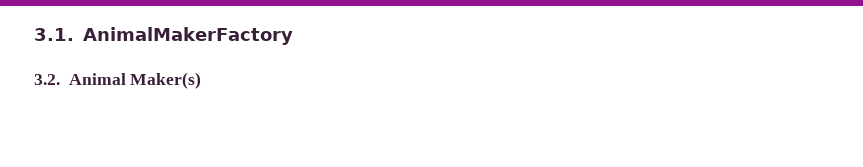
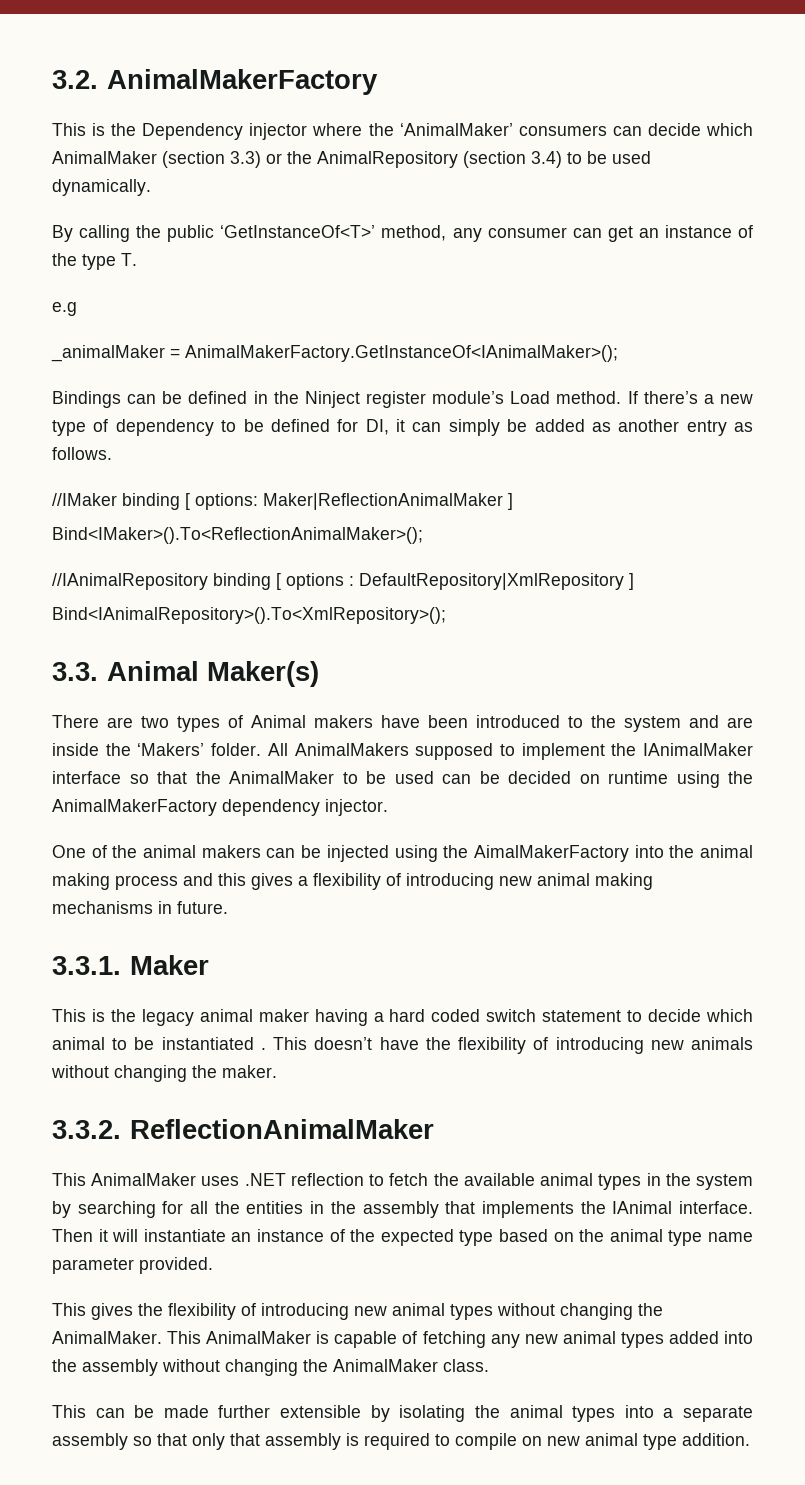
- 3.1. AnimalMakerFactory
+ 3.2. AnimalMakerFactory
- 3.2. Animal Maker(s)
+ This is the Dependency injector where the ‘AnimalMaker’ consumers can decide which AnimalMaker (section 3.3) or the AnimalRepository (section 3.4) to be used dynamically.
+ By calling the public ‘GetInstanceOf<T>’ method, any consumer can get an instance of the type T.
+ e.g
+ _animalMaker = AnimalMakerFactory.GetInstanceOf<IAnimalMaker>();
+ Bindings can be defined in the Ninject register module’s Load method. If there’s a new type of dependency to be defined for DI, it can simply be added as another entry as follows.
+ //IMaker binding [ options: Maker|ReflectionAnimalMaker ]
+ Bind<IMaker>().To<ReflectionAnimalMaker>();
+ //IAnimalRepository binding [ options : DefaultRepository|XmlRepository ]
+ Bind<IAnimalRepository>().To<XmlRepository>();
+ 3.3. Animal Maker(s)
+ There are two types of Animal makers have been introduced to the system and are inside the ‘Makers’ folder. All AnimalMakers supposed to implement the IAnimalMaker interface so that the AnimalMaker to be used can be decided on runtime using the AnimalMakerFactory dependency injector.
+ One of the animal makers can be injected using the AimalMakerFactory into the animal making process and this gives a flexibility of introducing new animal making mechanisms in future.
+ 3.3.1. Maker
+ This is the legacy animal maker having a hard coded switch statement to decide which animal to be instantiated . This doesn’t have the flexibility of introducing new animals without changing the maker.
+ 3.3.2. ReflectionAnimalMaker
+ This AnimalMaker uses .NET reflection to fetch the available animal types in the system by searching for all the entities in the assembly that implements the IAnimal interface. Then it will instantiate an instance of the expected type based on the animal type name parameter provided.
+ This gives the flexibility of introducing new animal types without changing the AnimalMaker. This AnimalMaker is capable of fetching any new animal types added into the assembly without changing the AnimalMaker class.
+ This can be made further extensible by isolating the animal types into a separate assembly so that only that assembly is required to compile on new animal type addition.

